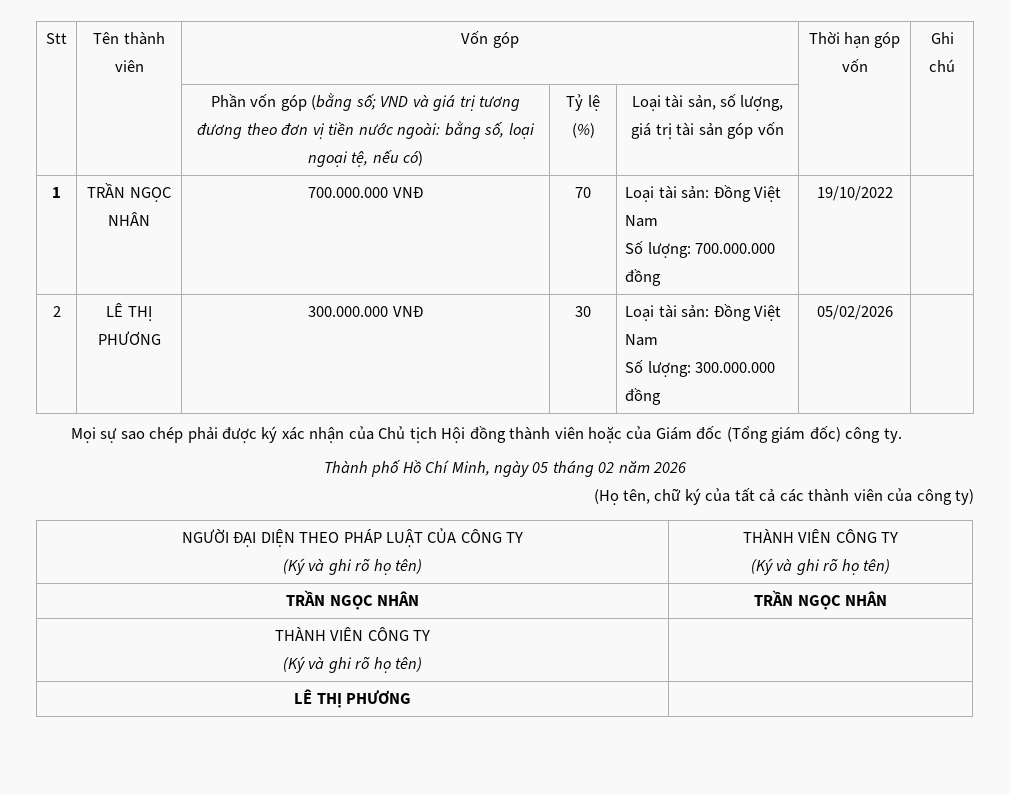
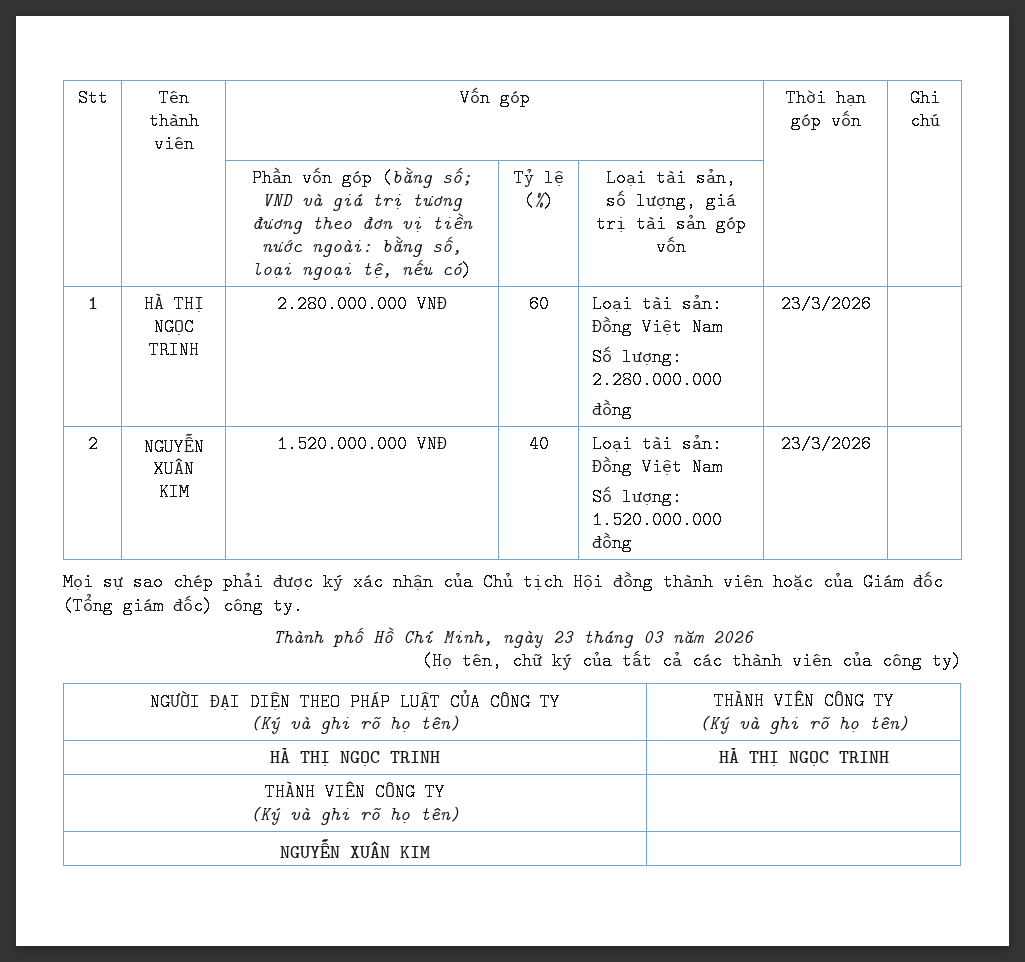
- 1 | TRẦN NGỌC NHÂN | 700.000.000 VNĐ | 70 | Loại tài sản: Đồng Việt Nam
- Số lượng: 700.000.000 đồng | 19/10/2022 |
+ 1 | HÀ THỊ NGỌC TRINH | 2.280.000.000 VNĐ | 60 | Loại tài sản: Đồng Việt Nam
+ Số lượng: 2.280.000.000
+ đồng | 23/3/2026 |
- 2 | LÊ THỊ PHƯƠNG | 300.000.000 VNĐ | 30 | Loại tài sản: Đồng Việt Nam
- Số lượng: 300.000.000 đồng | 05/02/2026 |
+ 2 | NGUYỄN XUÂN KIM | 1.520.000.000 VNĐ | 40 | Loại tài sản: Đồng Việt Nam
+ Số lượng: 1.520.000.000 đồng | 23/3/2026 |
- Thành phố Hồ Chí Minh, ngày 05 tháng 02 năm 2026
+ Thành phố Hồ Chí Minh, ngày 23 tháng 03 năm 2026
- TRẦN NGỌC NHÂN | TRẦN NGỌC NHÂN
+ HÀ THỊ NGỌC TRINH | HÀ THỊ NGỌC TRINH
  THÀNH VIÊN CÔNG TY
  (Ký và ghi rõ họ tên) |
- LÊ THỊ PHƯƠNG |
+ NGUYỄN XUÂN KIM |

